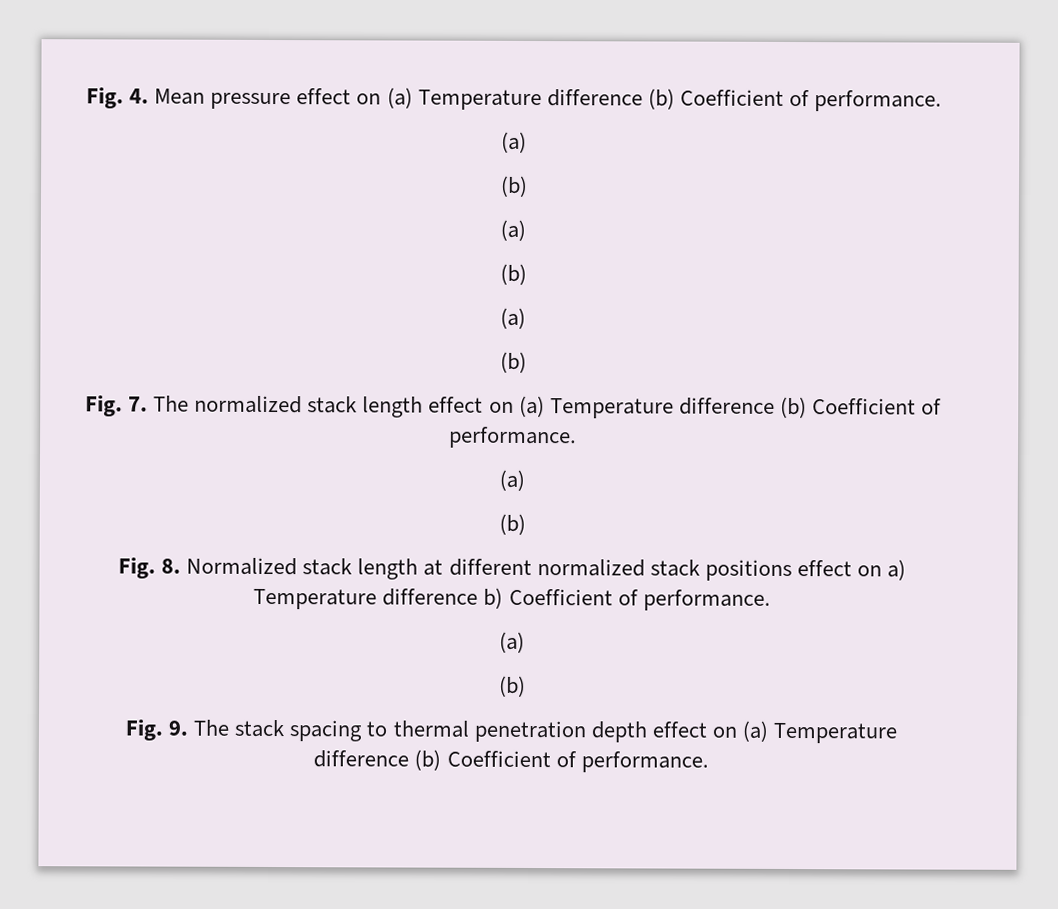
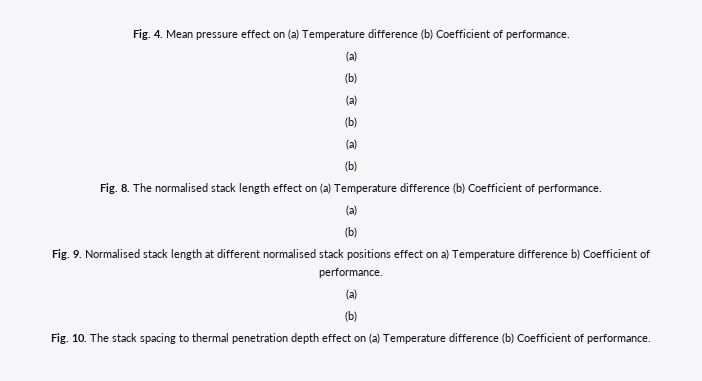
- Fig. 7. The normalized stack length effect on (a) Temperature difference (b) Coefficient of performance.
+ Fig. 8. The normalised stack length effect on (a) Temperature difference (b) Coefficient of performance.
- Fig. 8. Normalized stack length at different normalized stack positions effect on a) Temperature difference b) Coefficient of performance.
+ Fig. 9. Normalised stack length at different normalised stack positions effect on a) Temperature difference b) Coefficient of performance.
- Fig. 9. The stack spacing to thermal penetration depth effect on (a) Temperature difference (b) Coefficient of performance.
+ Fig. 10. The stack spacing to thermal penetration depth effect on (a) Temperature difference (b) Coefficient of performance.

